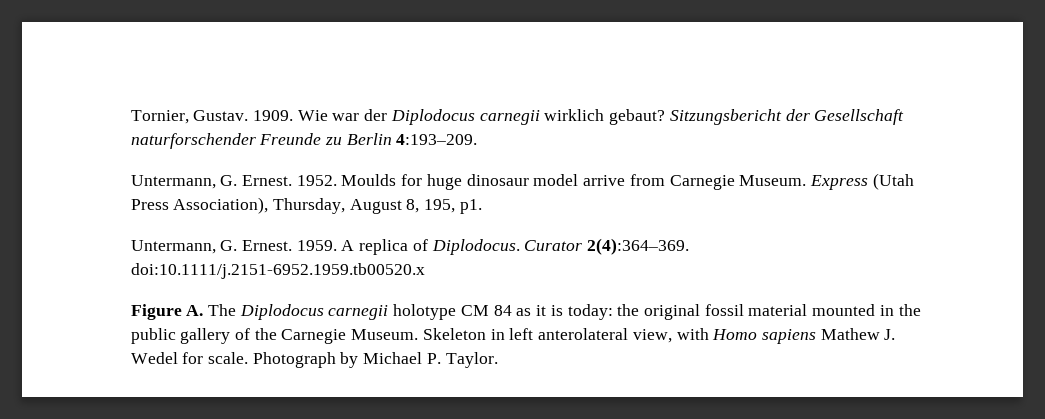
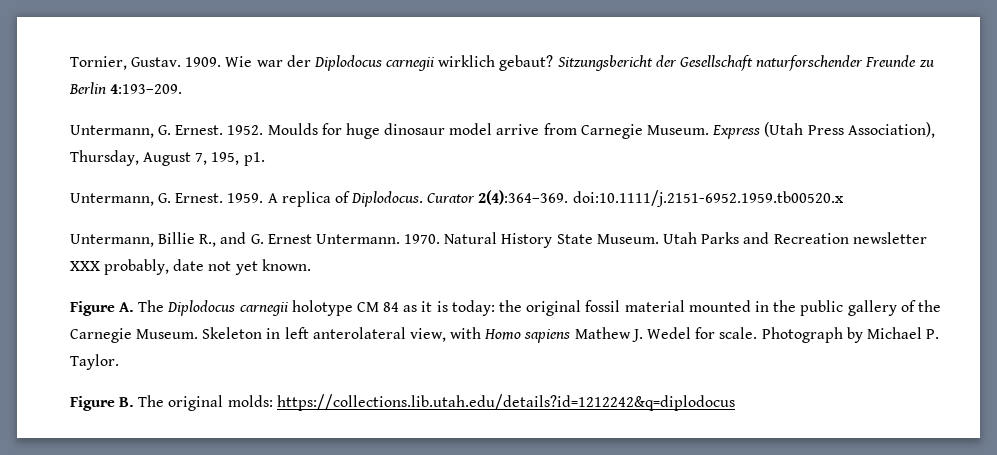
- Express (Utah Press Association), Thursday, August 8, 195, p1.
+ Express (Utah Press Association), Thursday, August 7, 195, p1.
+ Untermann, Billie R., and G. Ernest Untermann. 1970. Natural History State Museum. Utah Parks and Recreation newsletter XXX probably, date not yet known.
+ Figure B. The original molds: https://collections.lib.utah.edu/details?id=1212242&q=diplodocus

